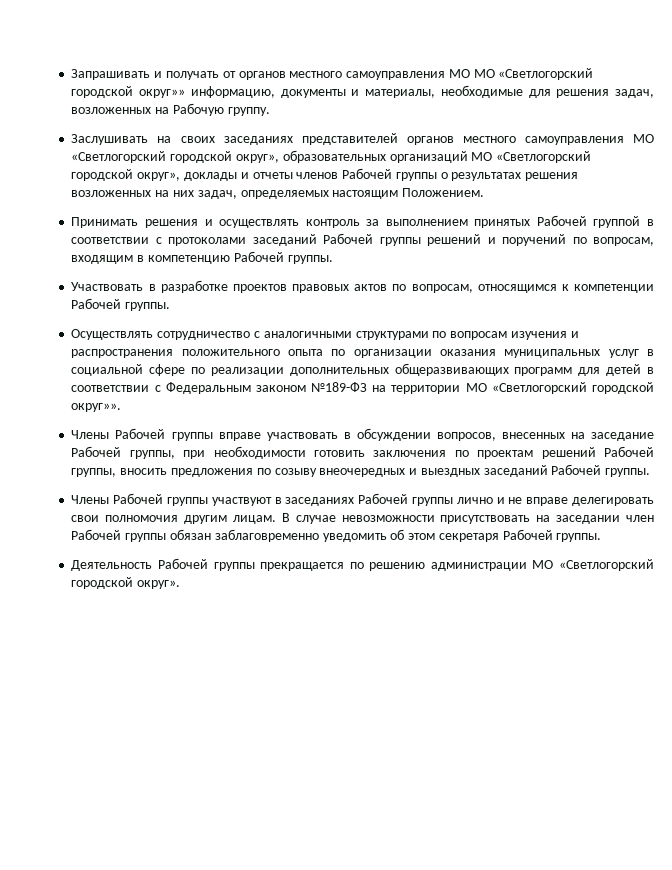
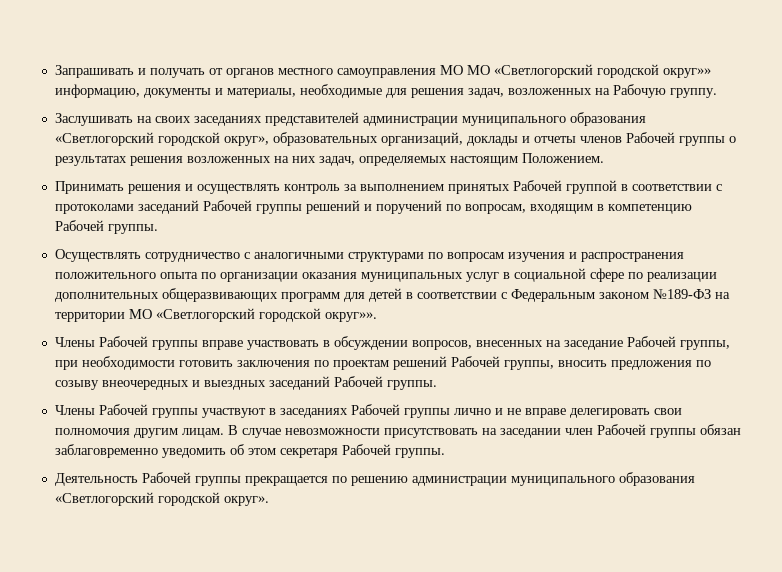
- Заслушивать на своих заседаниях представителей органов местного самоуправления МО «Светлогорский городской округ», образовательных организаций МО «Светлогорский городской округ», доклады и отчеты членов Рабочей группы о результатах решения возложенных на них задач, определяемых настоящим Положением.
+ Заслушивать на своих заседаниях представителей администрации муниципального образования «Светлогорский городской округ», образовательных организаций, доклады и отчеты членов Рабочей группы о результатах решения возложенных на них задач, определяемых настоящим Положением.
- Участвовать в разработке проектов правовых актов по вопросам, относящимся к компетенции Рабочей группы.
- Деятельность Рабочей группы прекращается по решению администрации МО «Светлогорский городской округ».
+ Деятельность Рабочей группы прекращается по решению администрации муниципального образования «Светлогорский городской округ».

